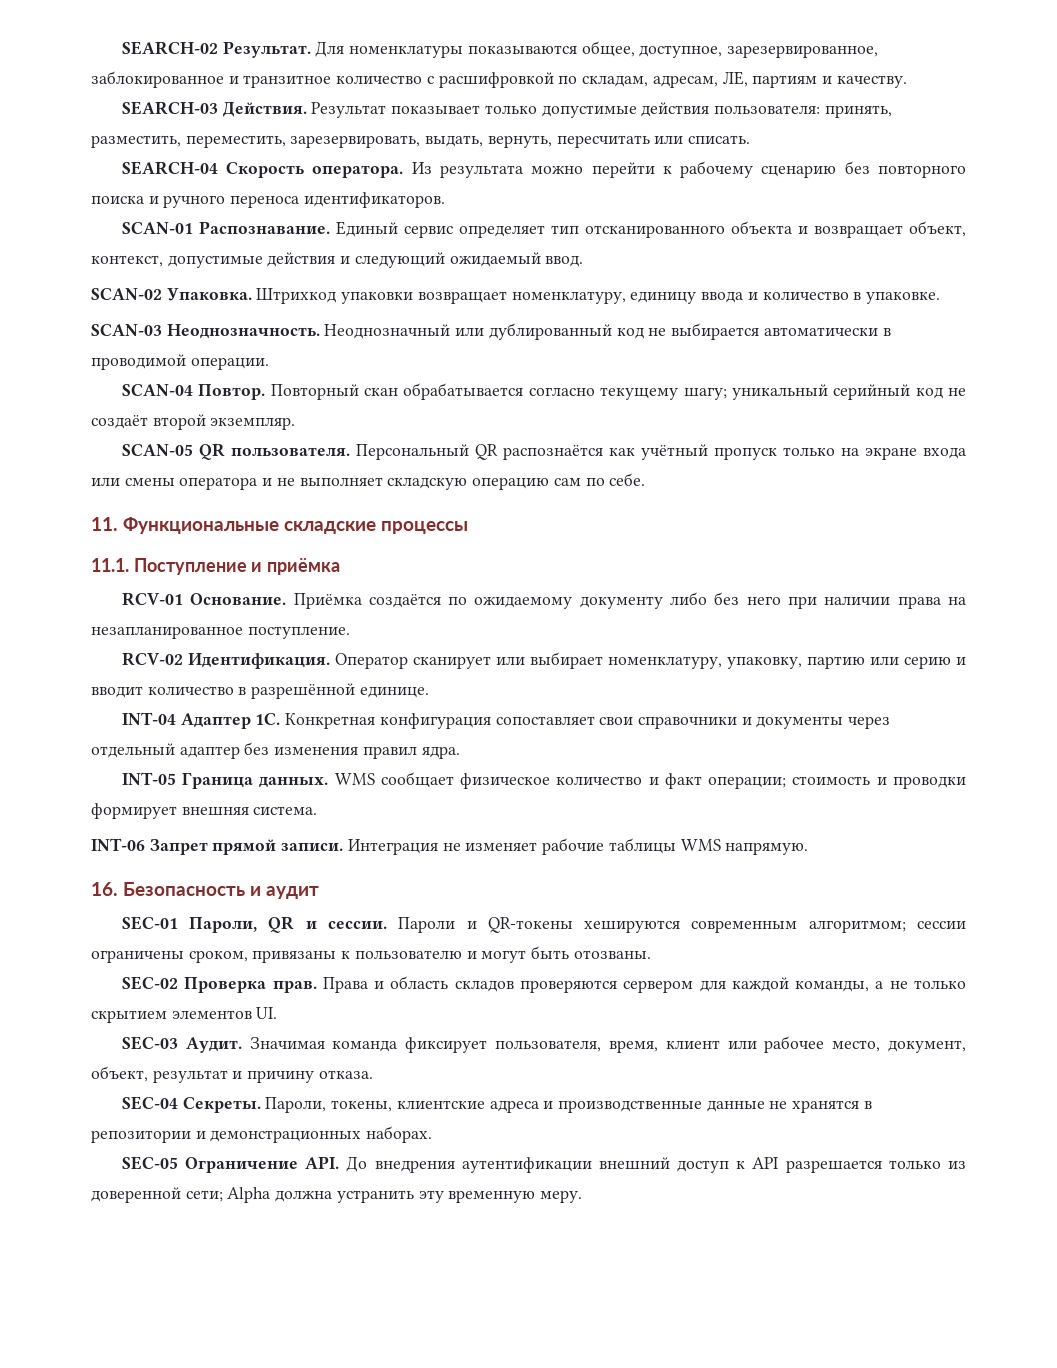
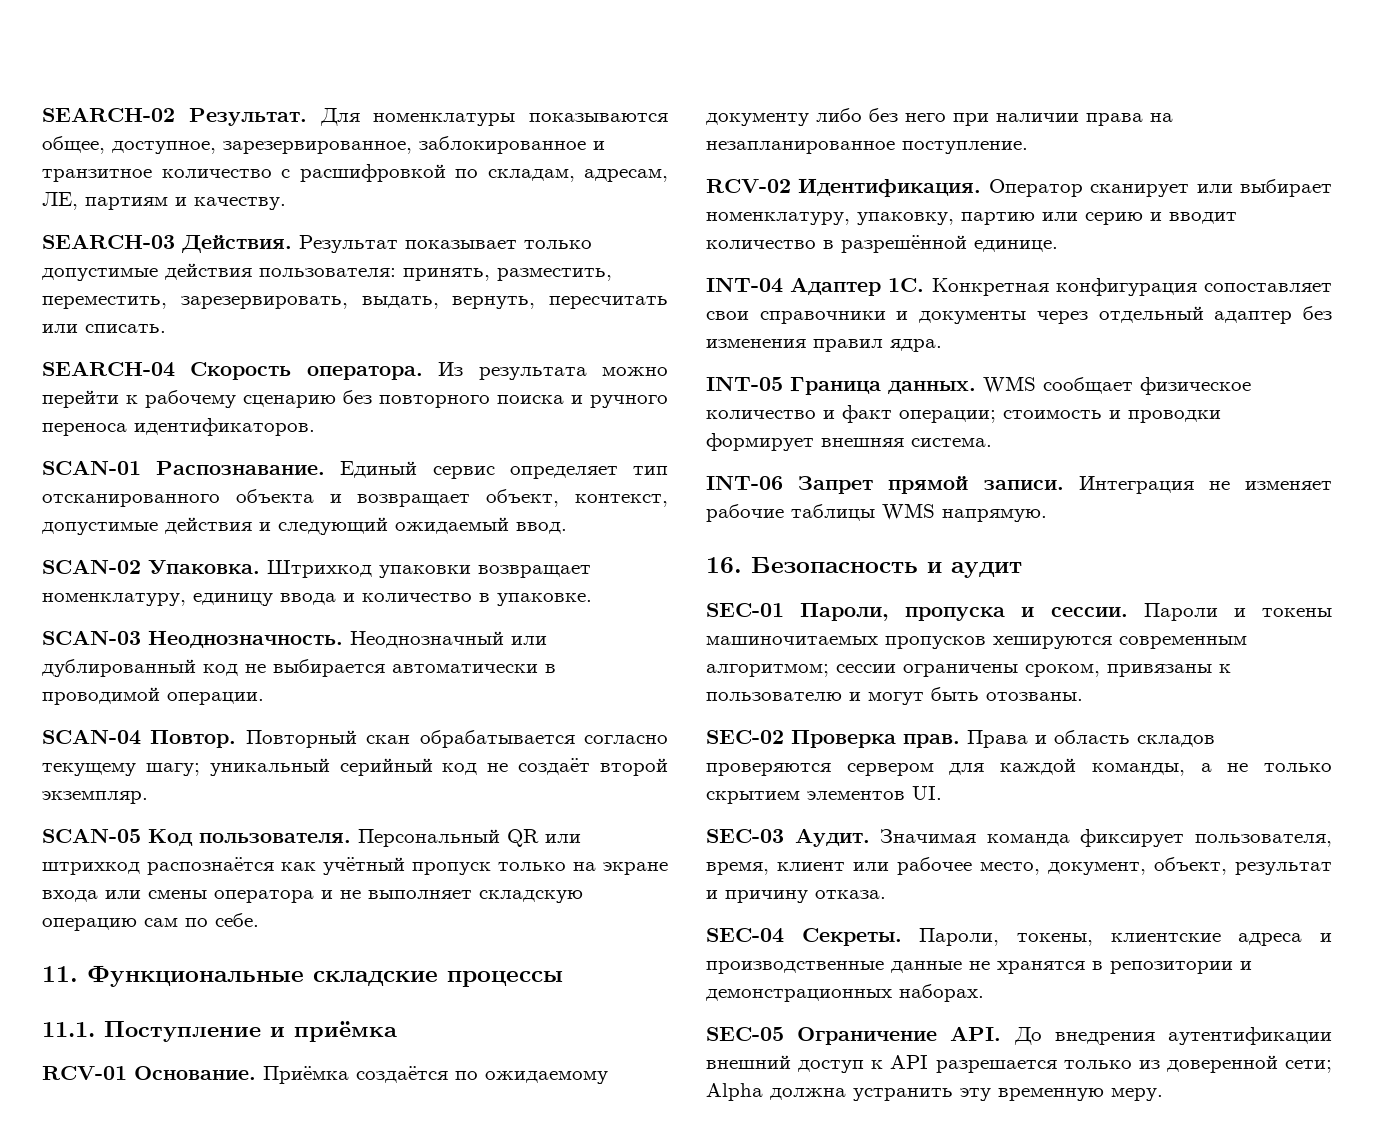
- SCAN-05 QR пользователя.
+ SCAN-05 Код пользователя.
- Персональный QR распознаётся как учётный пропуск только на экране входа или смены оператора и не выполняет складскую операцию сам по себе.
+ Персональный QR или штрихкод распознаётся как учётный пропуск только на экране входа или смены оператора и не выполняет складскую операцию сам по себе.
- SEC-01 Пароли, QR и сессии.
+ SEC-01 Пароли, пропуска и сессии.
- Пароли и QR-токены хешируются современным алгоритмом; сессии ограничены сроком, привязаны к пользователю и могут быть отозваны.
+ Пароли и токены машиночитаемых пропусков хешируются современным алгоритмом; сессии ограничены сроком, привязаны к пользователю и могут быть отозваны.

